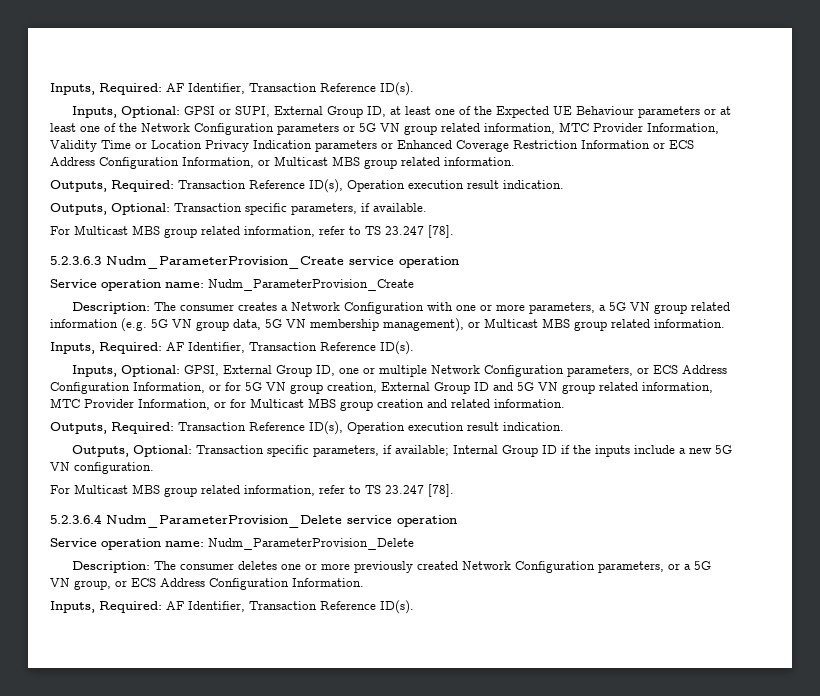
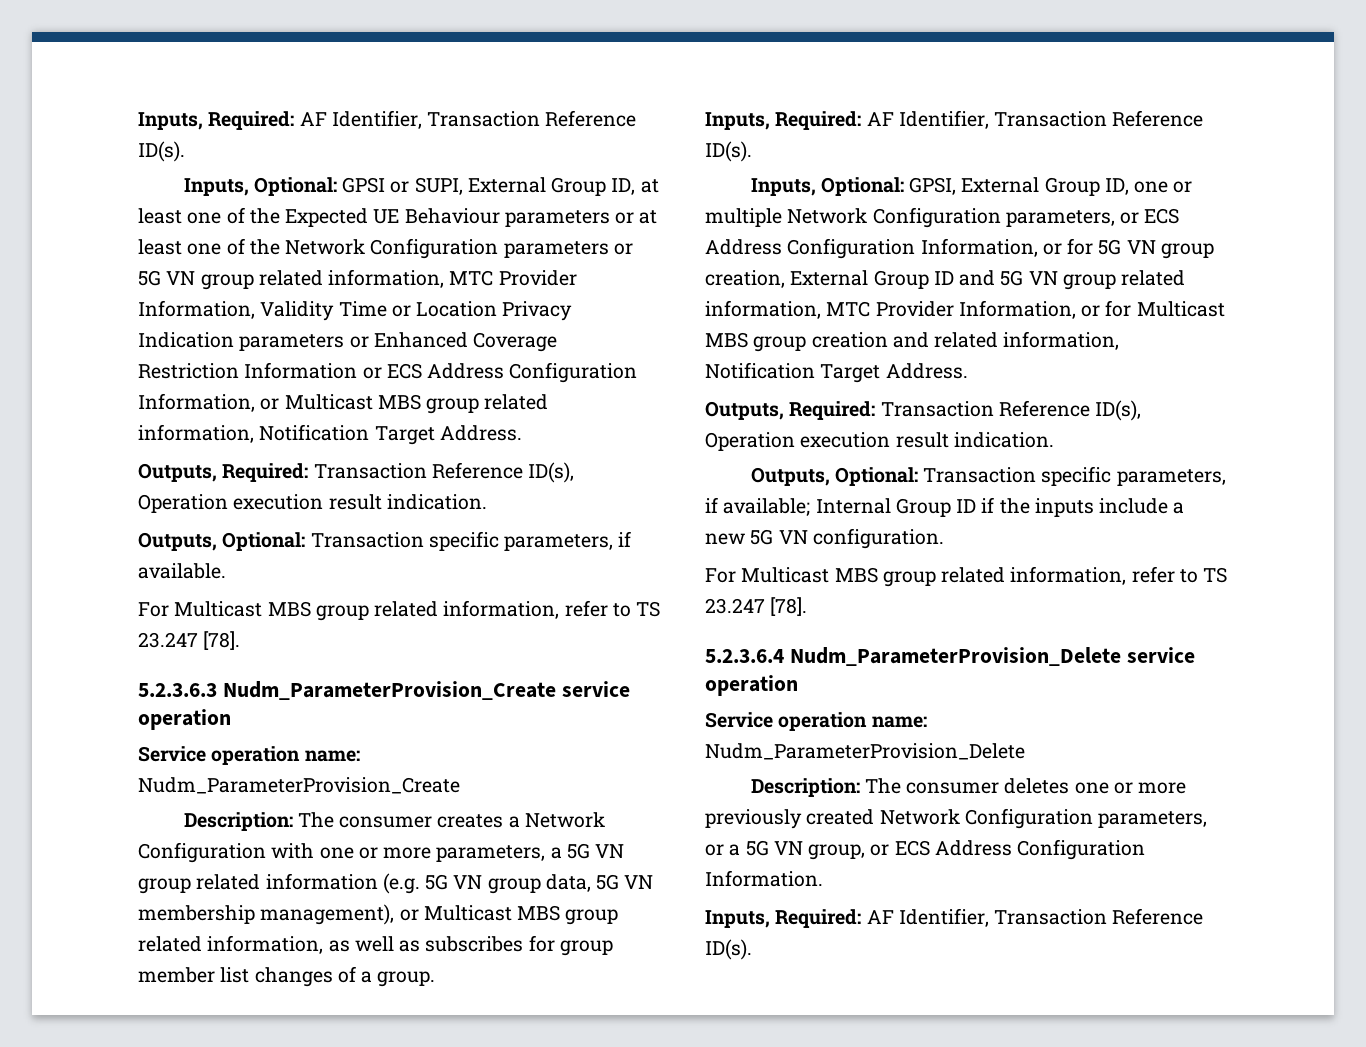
- Inputs, Optional: GPSI or SUPI, External Group ID, at least one of the Expected UE Behaviour parameters or at least one of the Network Configuration parameters or 5G VN group related information, MTC Provider Information, Validity Time or Location Privacy Indication parameters or Enhanced Coverage Restriction Information or ECS Address Configuration Information, or Multicast MBS group related information.
+ Inputs, Optional: GPSI or SUPI, External Group ID, at least one of the Expected UE Behaviour parameters or at least one of the Network Configuration parameters or 5G VN group related information, MTC Provider Information, Validity Time or Location Privacy Indication parameters or Enhanced Coverage Restriction Information or ECS Address Configuration Information, or Multicast MBS group related information, Notification Target Address.
- Description: The consumer creates a Network Configuration with one or more parameters, a 5G VN group related information (e.g. 5G VN group data, 5G VN membership management), or Multicast MBS group related information.
+ Description: The consumer creates a Network Configuration with one or more parameters, a 5G VN group related information (e.g. 5G VN group data, 5G VN membership management), or Multicast MBS group related information, as well as subscribes for group member list changes of a group.
- Inputs, Optional: GPSI, External Group ID, one or multiple Network Configuration parameters, or ECS Address Configuration Information, or for 5G VN group creation, External Group ID and 5G VN group related information, MTC Provider Information, or for Multicast MBS group creation and related information.
+ Inputs, Optional: GPSI, External Group ID, one or multiple Network Configuration parameters, or ECS Address Configuration Information, or for 5G VN group creation, External Group ID and 5G VN group related information, MTC Provider Information, or for Multicast MBS group creation and related information, Notification Target Address.

